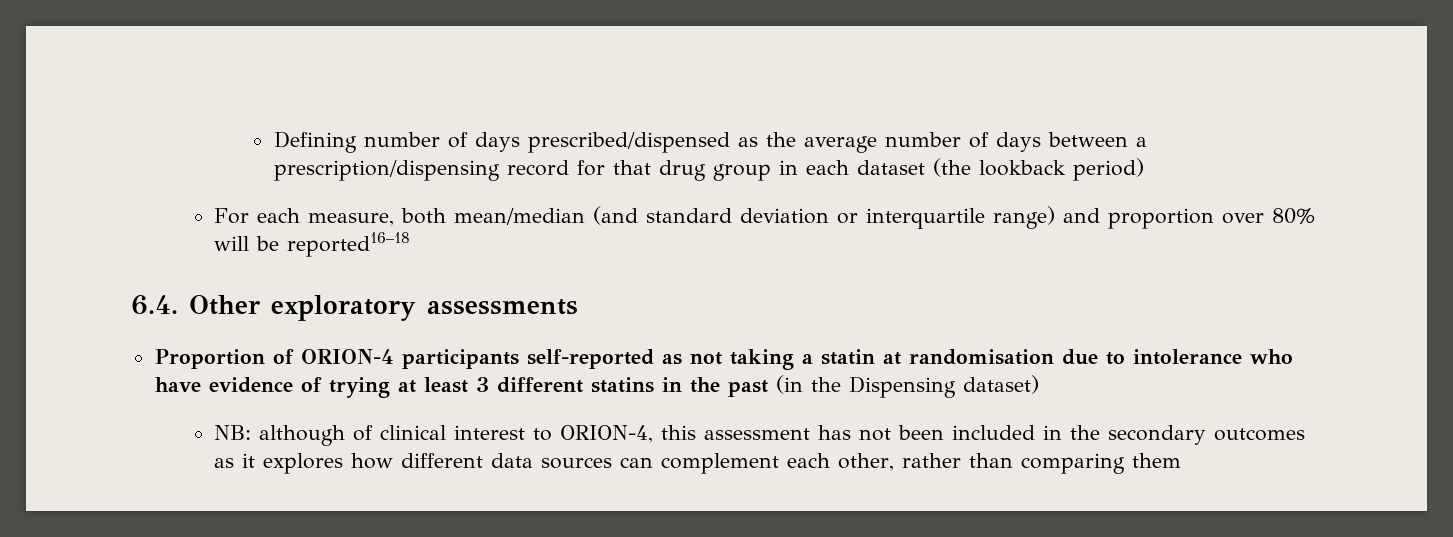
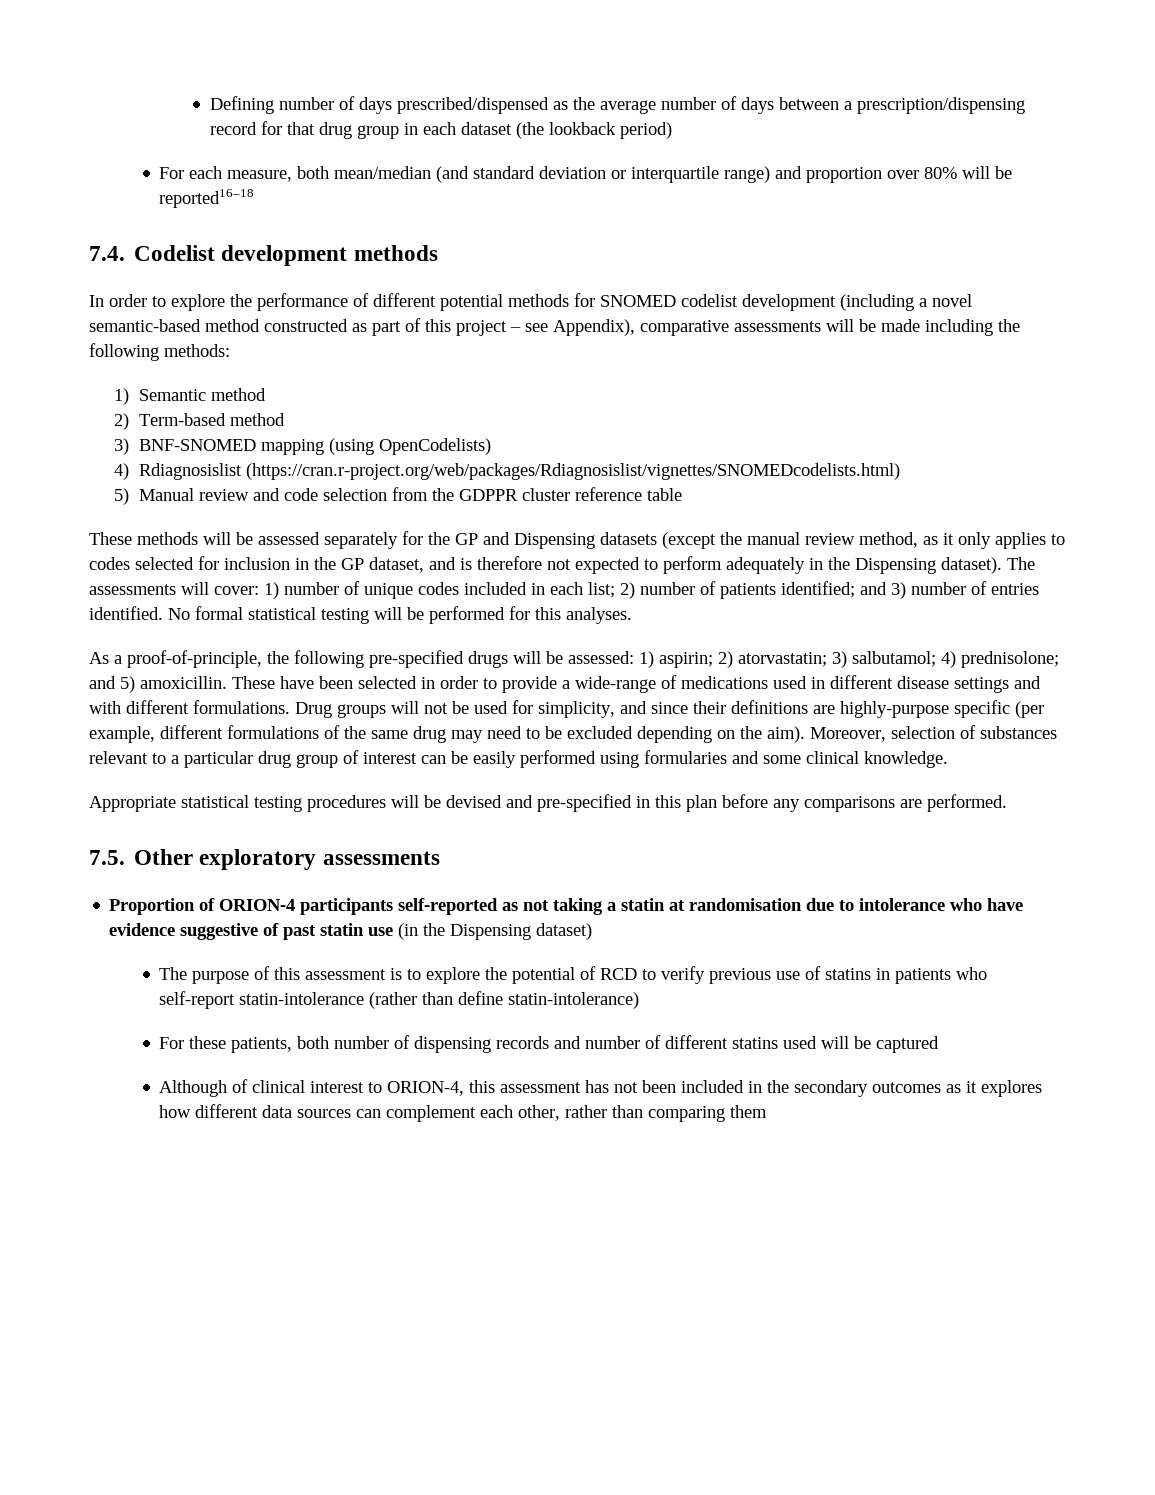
- 6.4. Other exploratory assessments
+ 7.4. Codelist development methods
+ In order to explore the performance of different potential methods for SNOMED codelist development (including a novel semantic-based method constructed as part of this project – see Appendix), comparative assessments will be made including the following methods:
+ 1) Semantic method
+ 2) Term-based method
+ 3) BNF-SNOMED mapping (using OpenCodelists)
+ 4) Rdiagnosislist (https://cran.r-project.org/web/packages/Rdiagnosislist/vignettes/SNOMEDcodelists.html)
+ 5) Manual review and code selection from the GDPPR cluster reference table
+ These methods will be assessed separately for the GP and Dispensing datasets (except the manual review method, as it only applies to codes selected for inclusion in the GP dataset, and is therefore not expected to perform adequately in the Dispensing dataset). The assessments will cover: 1) number of unique codes included in each list; 2) number of patients identified; and 3) number of entries identified. No formal statistical testing will be performed for this analyses.
+ As a proof-of-principle, the following pre-specified drugs will be assessed: 1) aspirin; 2) atorvastatin; 3) salbutamol; 4) prednisolone; and 5) amoxicillin. These have been selected in order to provide a wide-range of medications used in different disease settings and with different formulations. Drug groups will not be used for simplicity, and since their definitions are highly-purpose specific (per example, different formulations of the same drug may need to be excluded depending on the aim). Moreover, selection of substances relevant to a particular drug group of interest can be easily performed using formularies and some clinical knowledge.
+ Appropriate statistical testing procedures will be devised and pre-specified in this plan before any comparisons are performed.
+ 7.5. Other exploratory assessments
- Proportion of ORION-4 participants self-reported as not taking a statin at randomisation due to intolerance who have evidence of trying at least 3 different statins in the past (in the Dispensing dataset)
- NB: although of clinical interest to ORION-4, this assessment has not been included in the secondary outcomes as it explores how different data sources can complement each other, rather than comparing them
+ Proportion of ORION-4 participants self-reported as not taking a statin at randomisation due to intolerance who have evidence suggestive of past statin use (in the Dispensing dataset)
+ The purpose of this assessment is to explore the potential of RCD to verify previous use of statins in patients who self-report statin-intolerance (rather than define statin-intolerance)
+ For these patients, both number of dispensing records and number of different statins used will be captured
+ Although of clinical interest to ORION-4, this assessment has not been included in the secondary outcomes as it explores how different data sources can complement each other, rather than comparing them

